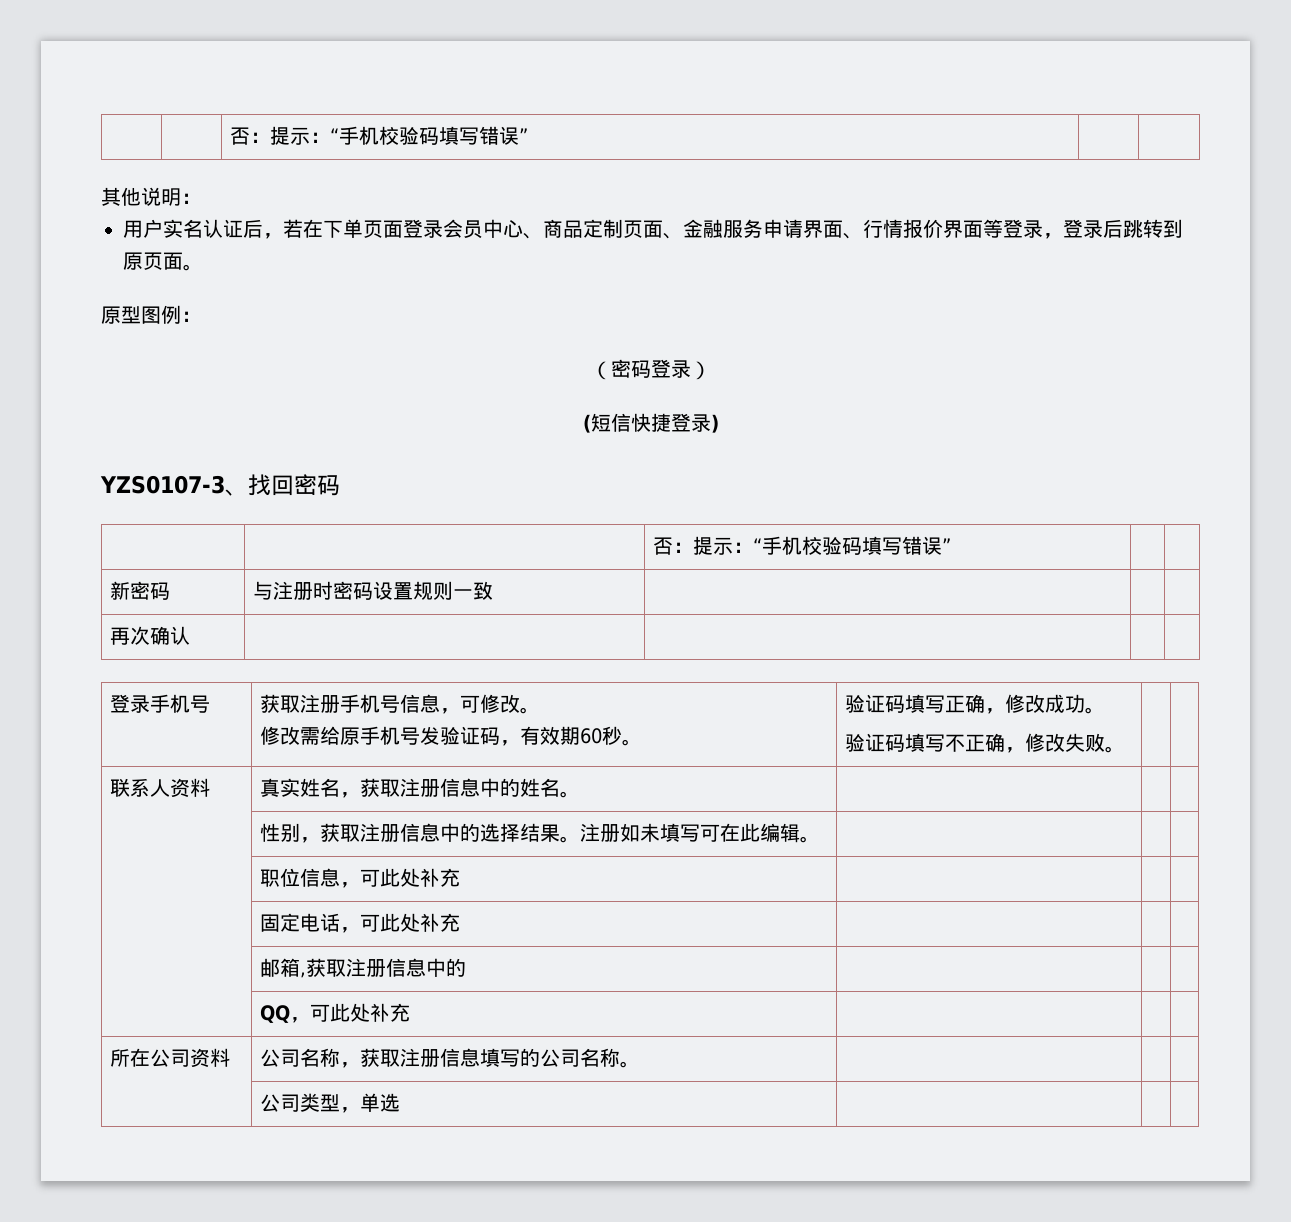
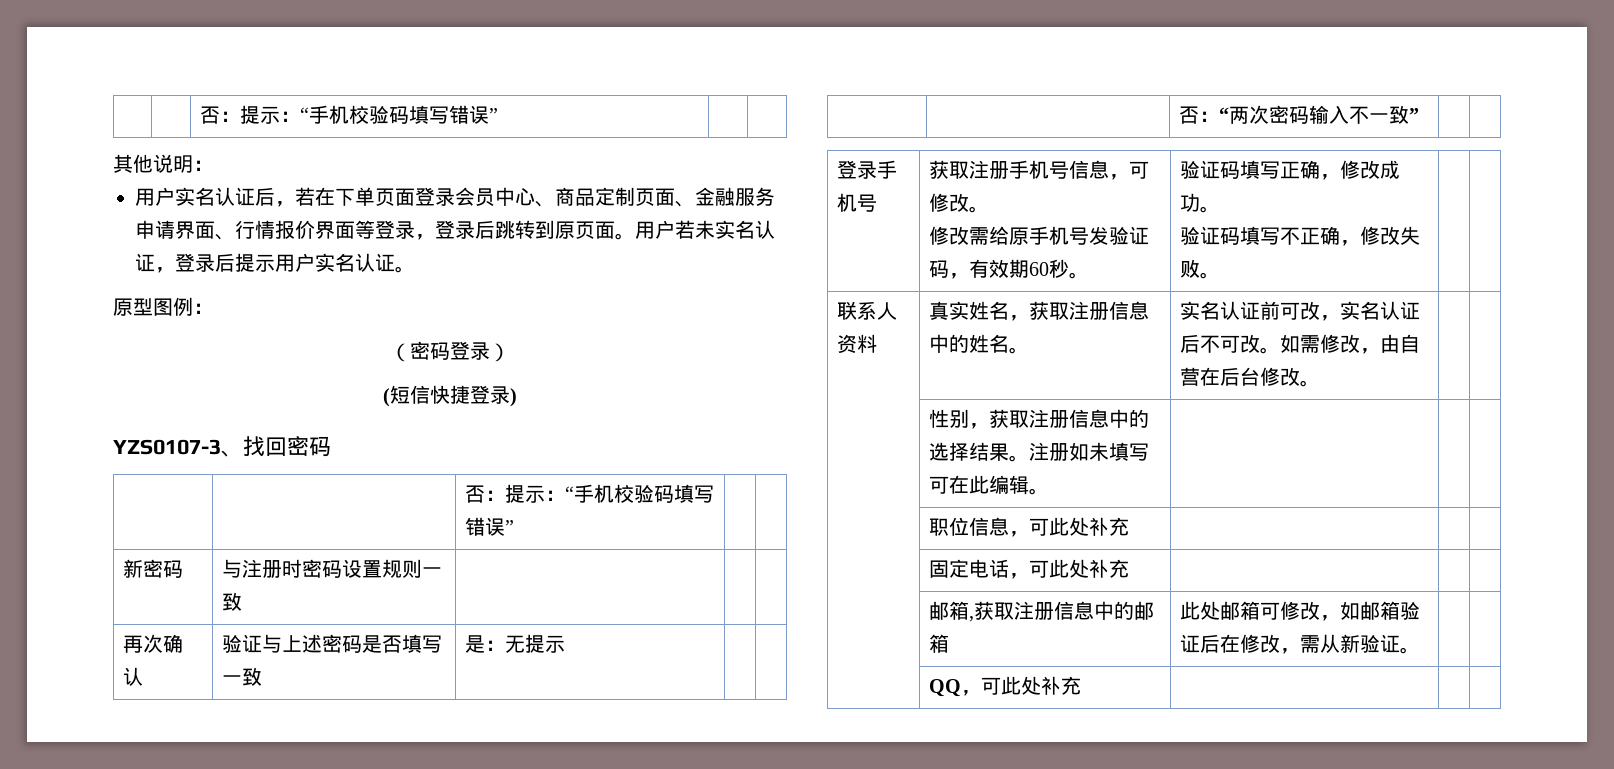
+ 用户若未实名认证，登录后提示用户实名认证。
- 再次确认 | | | |
+ 再次确认 | 验证与上述密码是否填写一致 | 是：无提示 | |
+ | | 否：“两次密码输入不一致” | |
- 联系人资料 | 真实姓名，获取注册信息中的姓名。 | | |
+ 联系人资料 | 真实姓名，获取注册信息中的姓名。 | 实名认证前可改，实名认证后不可改。如需修改，由自营在后台修改。 | |
- | 邮箱,获取注册信息中的 | | |
+ | 邮箱,获取注册信息中的邮箱 | 此处邮箱可修改，如邮箱验证后在修改，需从新验证。 | |
  | QQ，可此处补充 | | |
- 所在公司资料 | 公司名称，获取注册信息填写的公司名称。 | | |
- | 公司类型，单选 | | |

